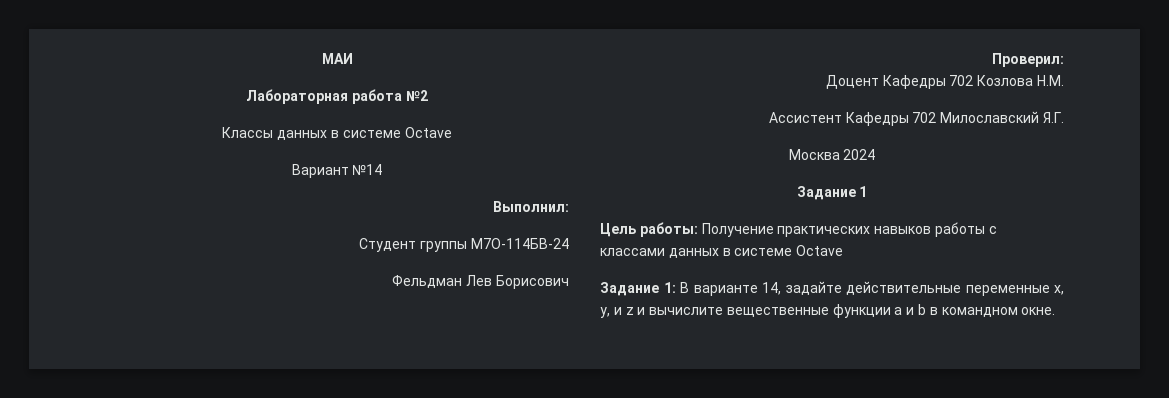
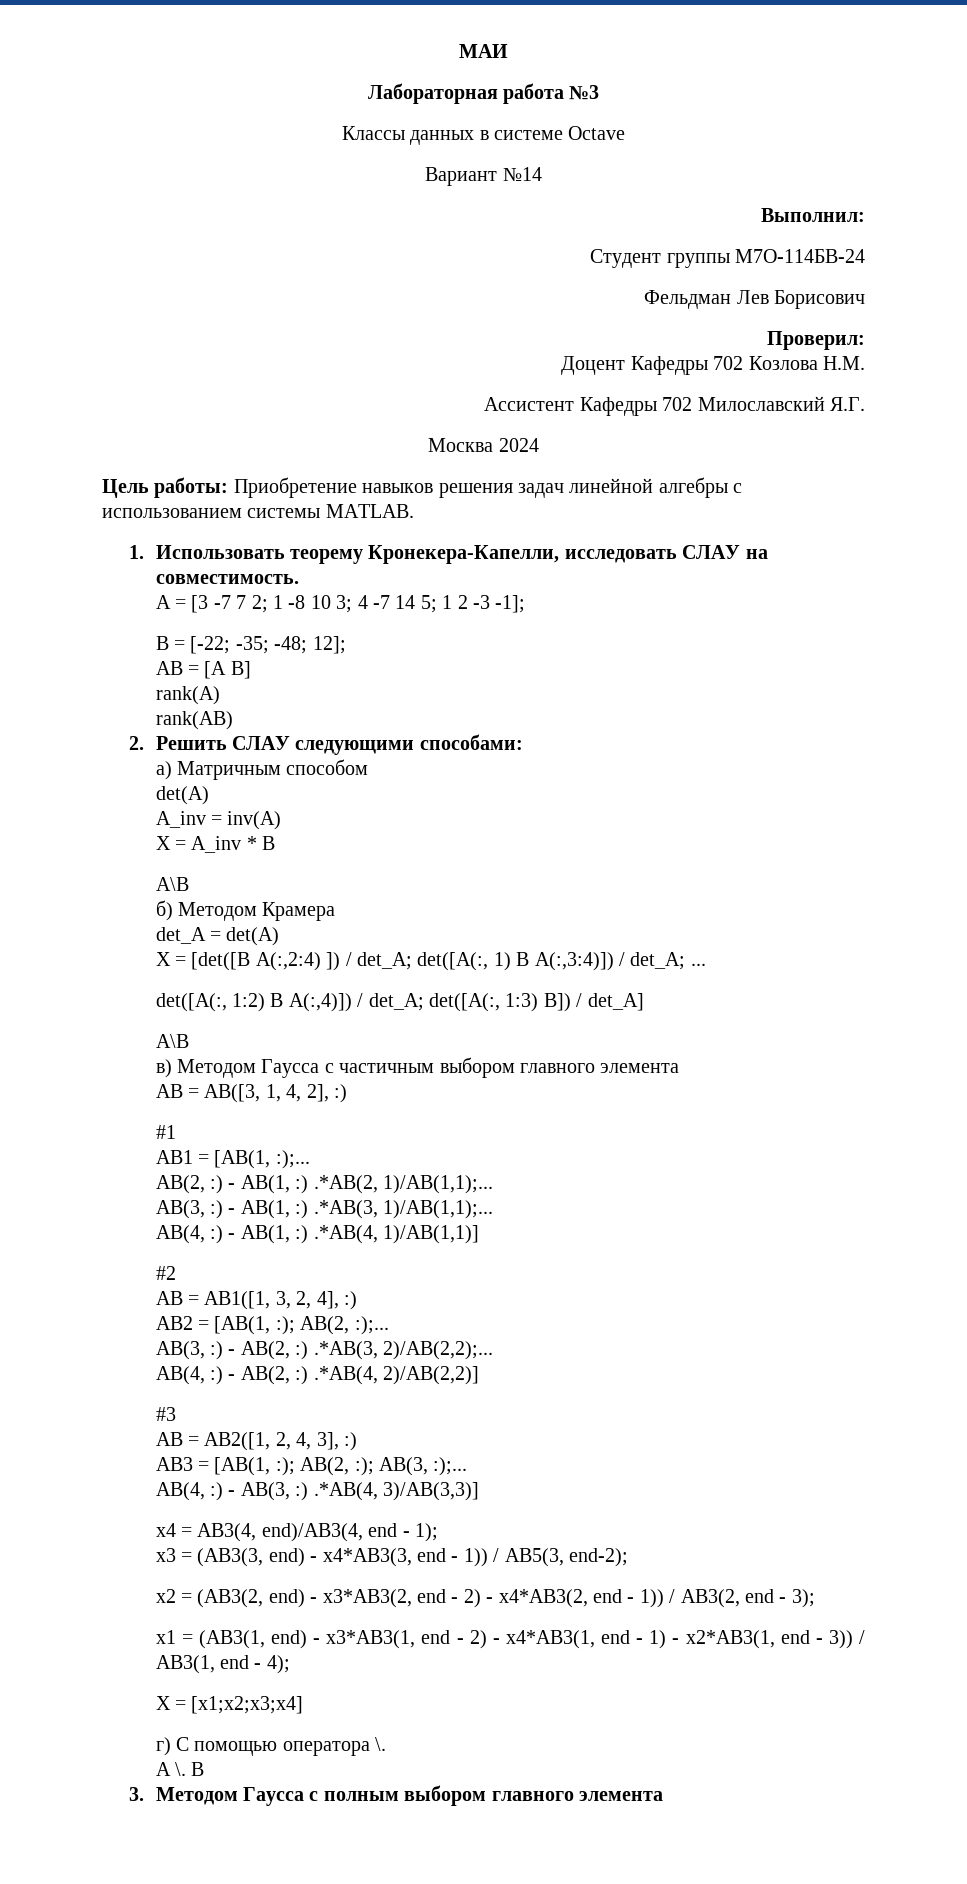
- Лабораторная работа №2
+ Лабораторная работа №3
- Задание 1
- Цель работы: Получение практических навыков работы с классами данных в системе Octave
- Задание 1: В варианте 14, задайте действительные переменные x, y, и z и вычислите вещественные функции a и b в командном окне.
+ Цель работы: Приобретение навыков решения задач линейной алгебры с использованием системы MATLAB.
+ 1. Использовать теорему Кронекера-Капелли, исследовать СЛАУ на совместимость.
+ A = [3 -7 7 2; 1 -8 10 3; 4 -7 14 5; 1 2 -3 -1];
+ B = [-22; -35; -48; 12];
+ AB = [A B]
+ rank(A)
+ rank(AB)
+ 2. Решить СЛАУ следующими способами:
+ а) Матричным способом
+ det(A)
+ A_inv = inv(A)
+ X = A_inv * B
+ A\B
+ б) Методом Крамера
+ det_A = det(A)
+ X = [det([B A(:,2:4) ]) / det_A; det([A(:, 1) B A(:,3:4)]) / det_A; ...
+ det([A(:, 1:2) B A(:,4)]) / det_A; det([A(:, 1:3) B]) / det_A]
+ A\B
+ в) Методом Гаусса с частичным выбором главного элемента
+ AB = AB([3, 1, 4, 2], :)
+ #1
+ AB1 = [AB(1, :);...
+ AB(2, :) - AB(1, :) .*AB(2, 1)/AB(1,1);...
+ AB(3, :) - AB(1, :) .*AB(3, 1)/AB(1,1);...
+ AB(4, :) - AB(1, :) .*AB(4, 1)/AB(1,1)]
+ #2
+ AB = AB1([1, 3, 2, 4], :)
+ AB2 = [AB(1, :); AB(2, :);...
+ AB(3, :) - AB(2, :) .*AB(3, 2)/AB(2,2);...
+ AB(4, :) - AB(2, :) .*AB(4, 2)/AB(2,2)]
+ #3
+ AB = AB2([1, 2, 4, 3], :)
+ AB3 = [AB(1, :); AB(2, :); AB(3, :);...
+ AB(4, :) - AB(3, :) .*AB(4, 3)/AB(3,3)]
+ x4 = AB3(4, end)/AB3(4, end - 1);
+ x3 = (AB3(3, end) - x4*AB3(3, end - 1)) / AB5(3, end-2);
+ x2 = (AB3(2, end) - x3*AB3(2, end - 2) - x4*AB3(2, end - 1)) / AB3(2, end - 3);
+ x1 = (AB3(1, end) - x3*AB3(1, end - 2) - x4*AB3(1, end - 1) - x2*AB3(1, end - 3)) / AB3(1, end - 4);
+ X = [x1;x2;x3;x4]
+ г) С помощью оператора \.
+ A \. B
+ 3. Методом Гаусса с полным выбором главного элемента

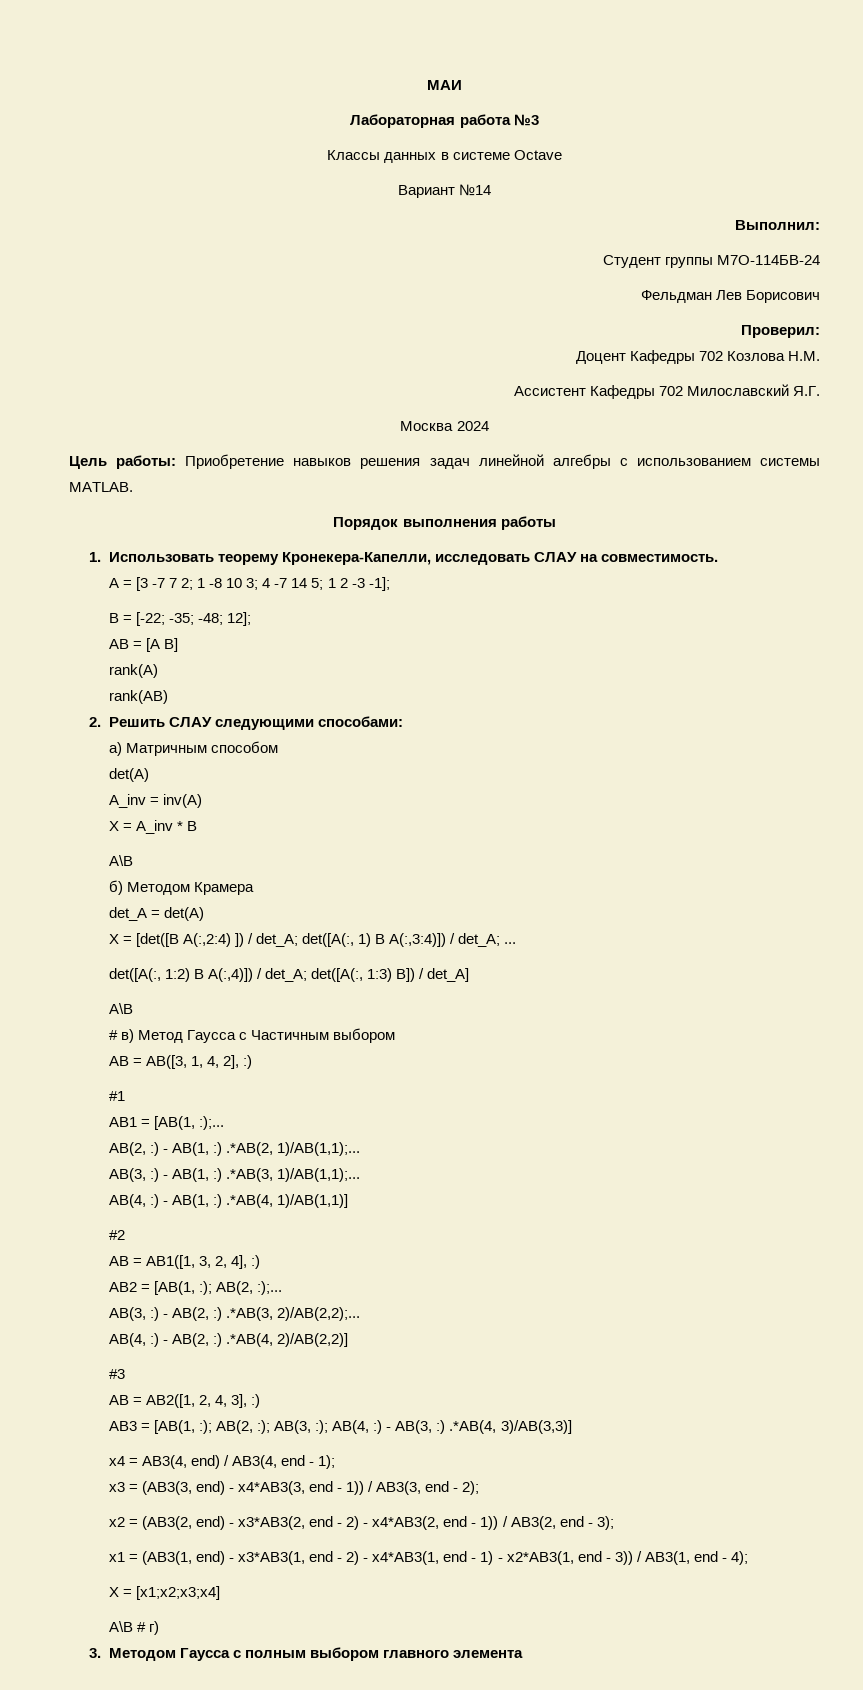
+ Порядок выполнения работы
- в) Методом Гаусса с частичным выбором главного элемента
+ # в) Метод Гаусса с Частичным выбором
- AB3 = [AB(1, :); AB(2, :); AB(3, :);...
- AB(4, :) - AB(3, :) .*AB(4, 3)/AB(3,3)]
+ AB3 = [AB(1, :); AB(2, :); AB(3, :); AB(4, :) - AB(3, :) .*AB(4, 3)/AB(3,3)]
- x4 = AB3(4, end)/AB3(4, end - 1);
+ x4 = AB3(4, end) / AB3(4, end - 1);
- x3 = (AB3(3, end) - x4*AB3(3, end - 1)) / AB5(3, end-2);
+ x3 = (AB3(3, end) - x4*AB3(3, end - 1)) / AB3(3, end - 2);
- г) С помощью оператора \.
- A \. B
+ A\B # г)

